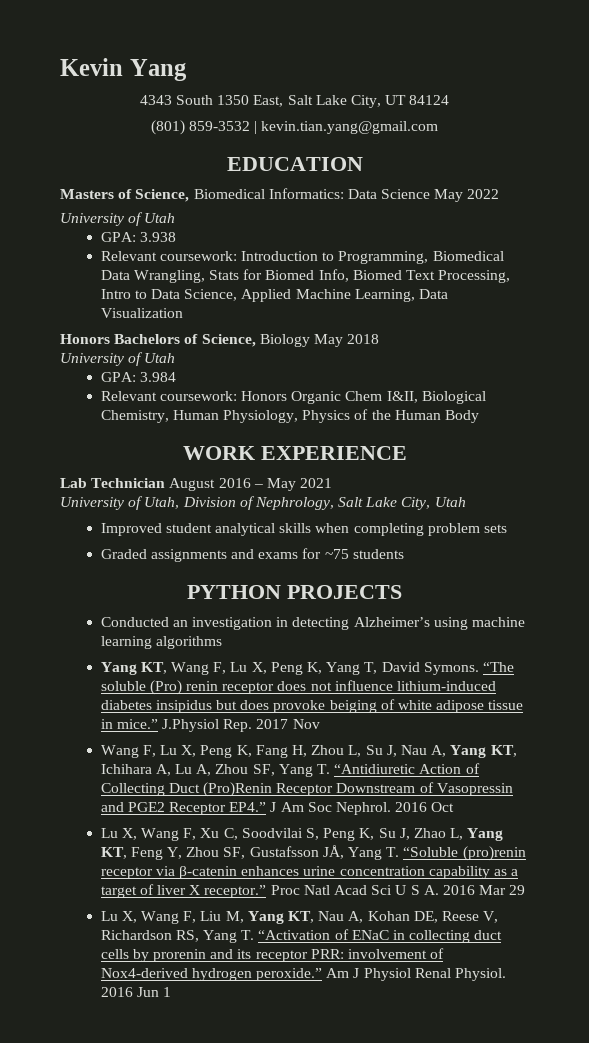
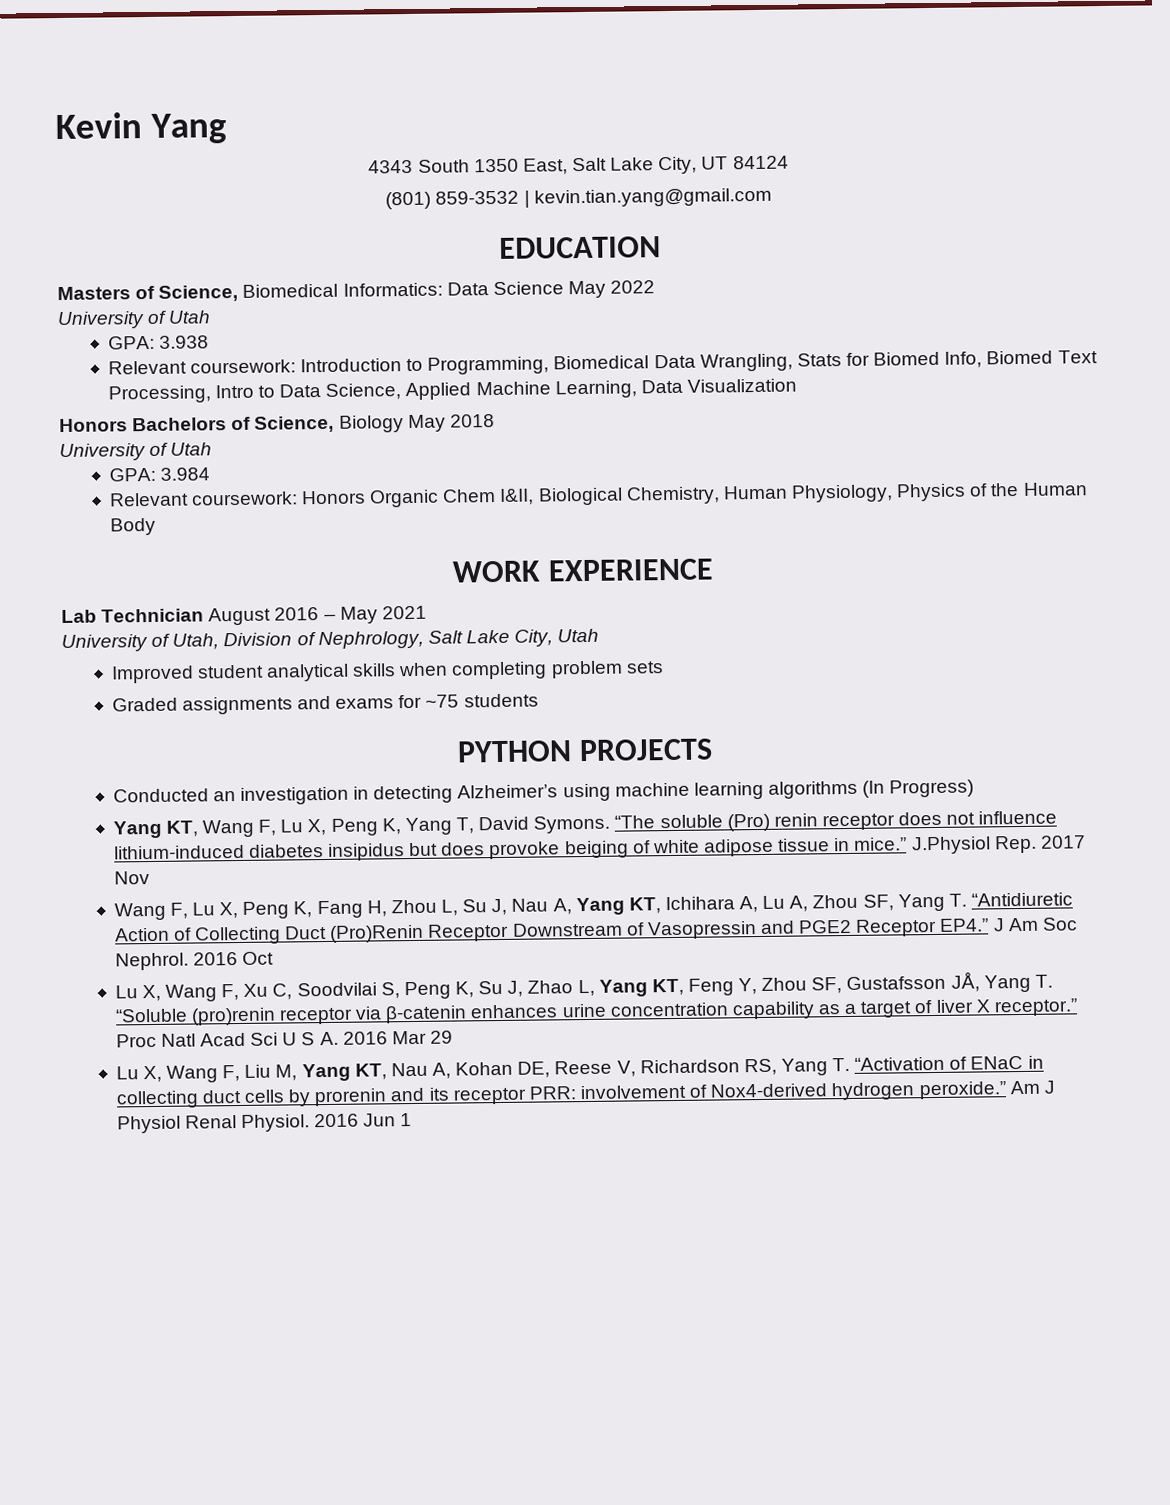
- Conducted an investigation in detecting Alzheimer’s using machine learning algorithms
+ Conducted an investigation in detecting Alzheimer’s using machine learning algorithms (In Progress)

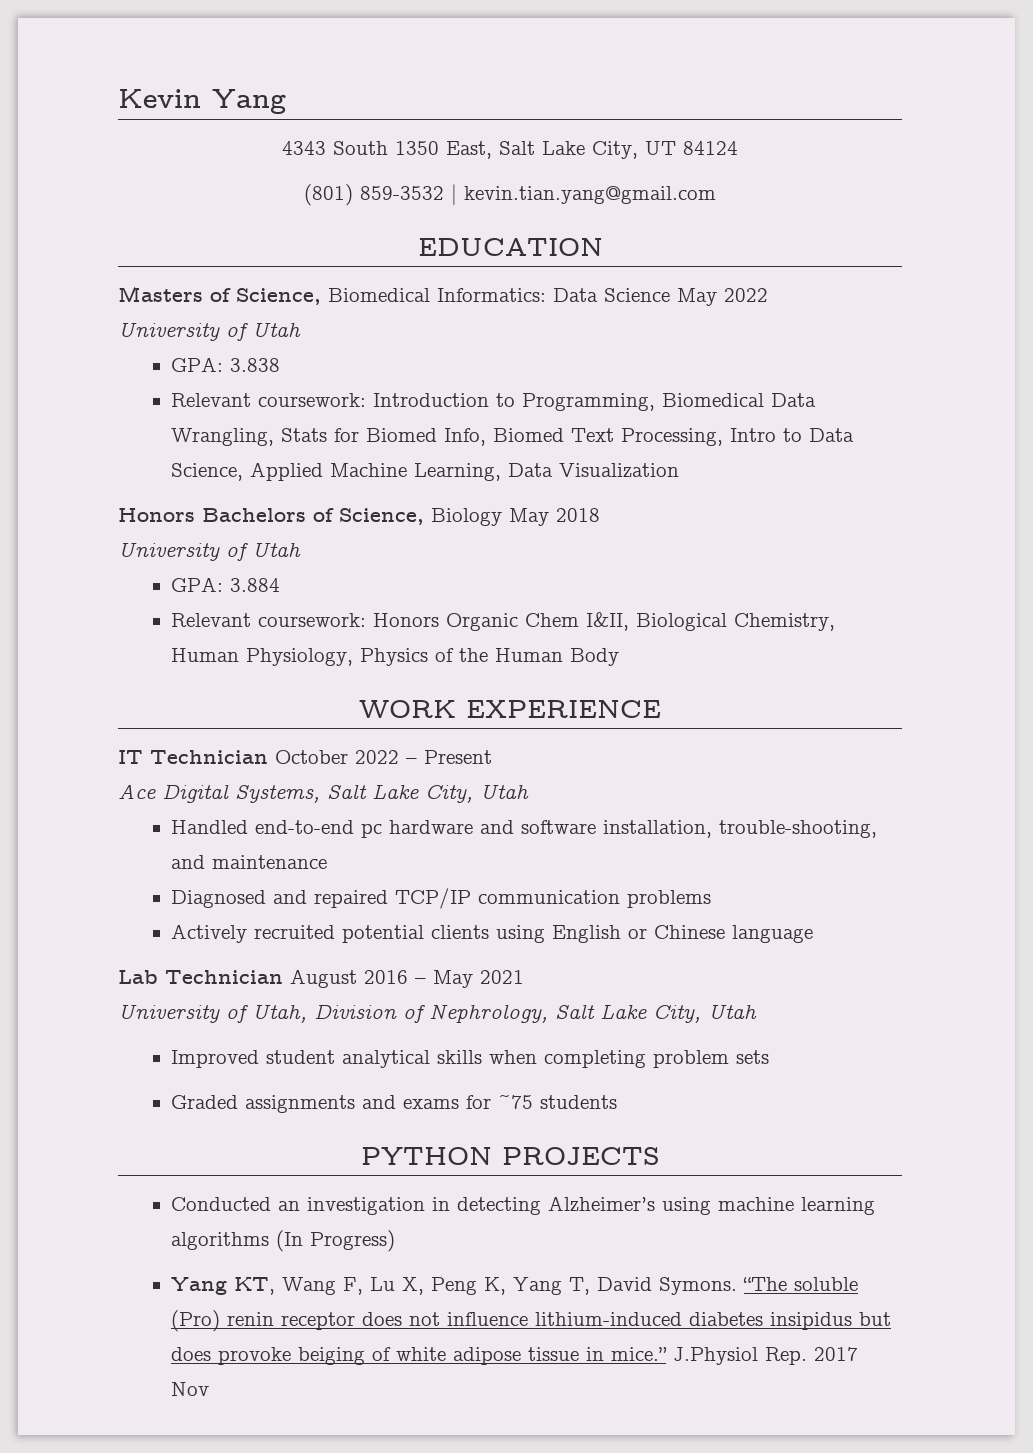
- GPA: 3.938
+ GPA: 3.838
- GPA: 3.984
+ GPA: 3.884
+ IT Technician October 2022 – Present
+ Ace Digital Systems, Salt Lake City, Utah
+ Handled end-to-end pc hardware and software installation, trouble-shooting, and maintenance
+ Diagnosed and repaired TCP/IP communication problems
+ Actively recruited potential clients using English or Chinese language
- Wang F, Lu X, Peng K, Fang H, Zhou L, Su J, Nau A, Yang KT, Ichihara A, Lu A, Zhou SF, Yang T. “Antidiuretic Action of Collecting Duct (Pro)Renin Receptor Downstream of Vasopressin and PGE2 Receptor EP4.” J Am Soc Nephrol. 2016 Oct
- Lu X, Wang F, Xu C, Soodvilai S, Peng K, Su J, Zhao L, Yang KT, Feng Y, Zhou SF, Gustafsson JÅ, Yang T. “Soluble (pro)renin receptor via β-catenin enhances urine concentration capability as a target of liver X receptor.” Proc Natl Acad Sci U S A. 2016 Mar 29
- Lu X, Wang F, Liu M, Yang KT, Nau A, Kohan DE, Reese V, Richardson RS, Yang T. “Activation of ENaC in collecting duct cells by prorenin and its receptor PRR: involvement of Nox4-derived hydrogen peroxide.” Am J Physiol Renal Physiol. 2016 Jun 1

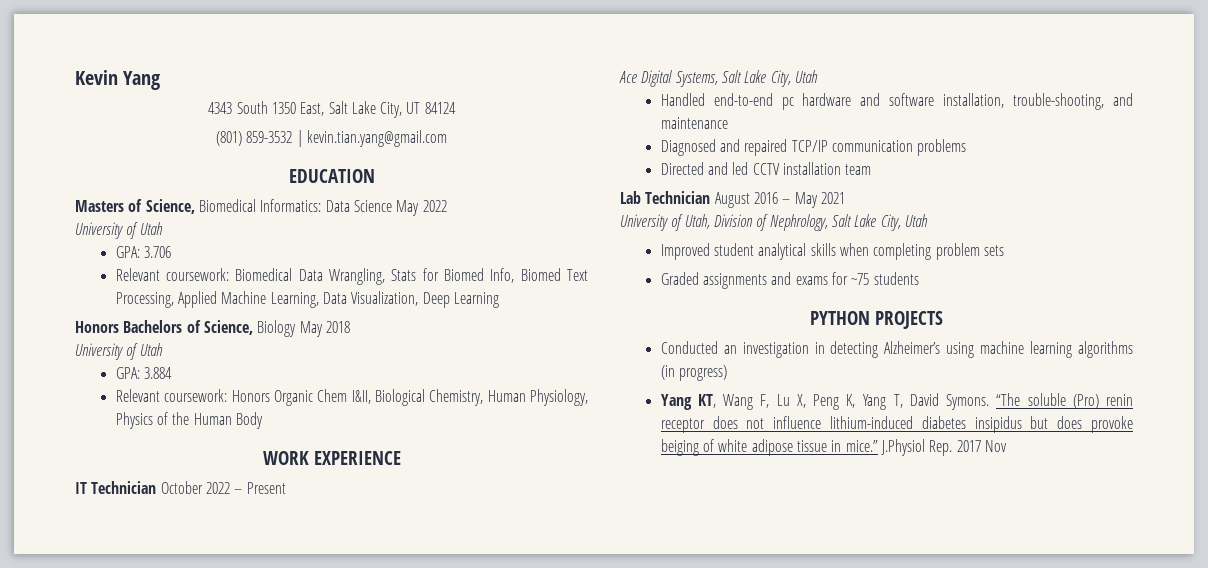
- GPA: 3.838
- Relevant coursework: Introduction to Programming, Biomedical Data Wrangling, Stats for Biomed Info, Biomed Text Processing, Intro to Data Science, Applied Machine Learning, Data Visualization
+ GPA: 3.706
+ Relevant coursework: Biomedical Data Wrangling, Stats for Biomed Info, Biomed Text Processing, Applied Machine Learning, Data Visualization, Deep Learning
- Actively recruited potential clients using English or Chinese language
+ Directed and led CCTV installation team
- Conducted an investigation in detecting Alzheimer’s using machine learning algorithms (In Progress)
+ Conducted an investigation in detecting Alzheimer’s using machine learning algorithms (in progress)

